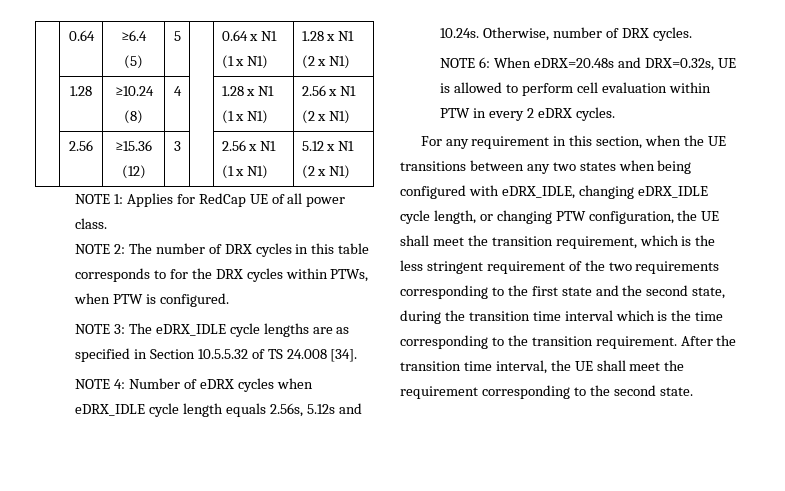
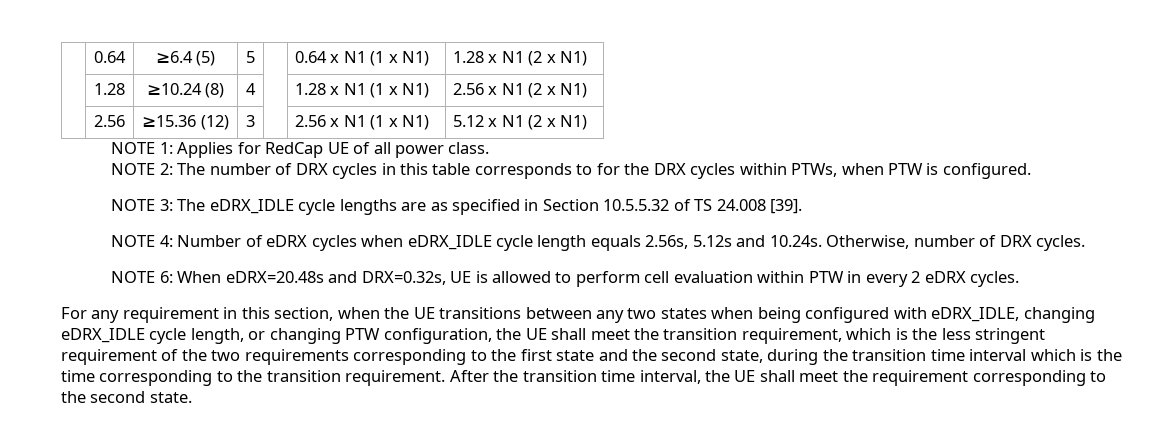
- NOTE 3: The eDRX_IDLE cycle lengths are as specified in Section 10.5.5.32 of TS 24.008 [34].
+ NOTE 3: The eDRX_IDLE cycle lengths are as specified in Section 10.5.5.32 of TS 24.008 [39].

